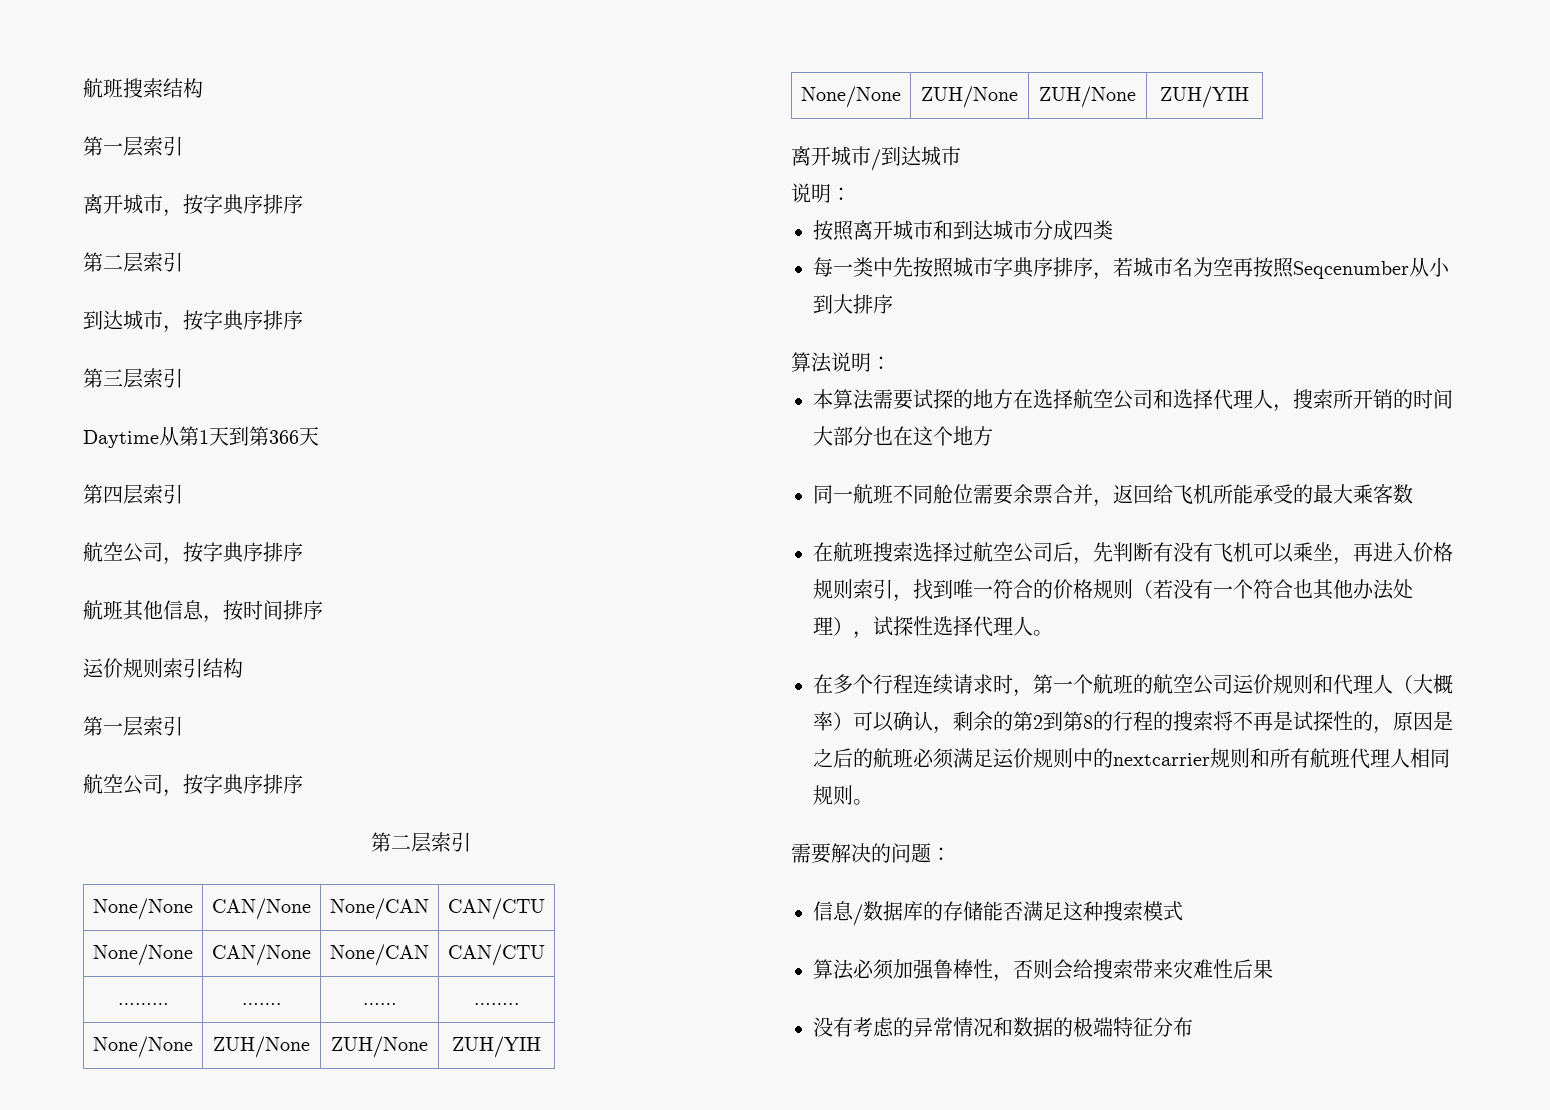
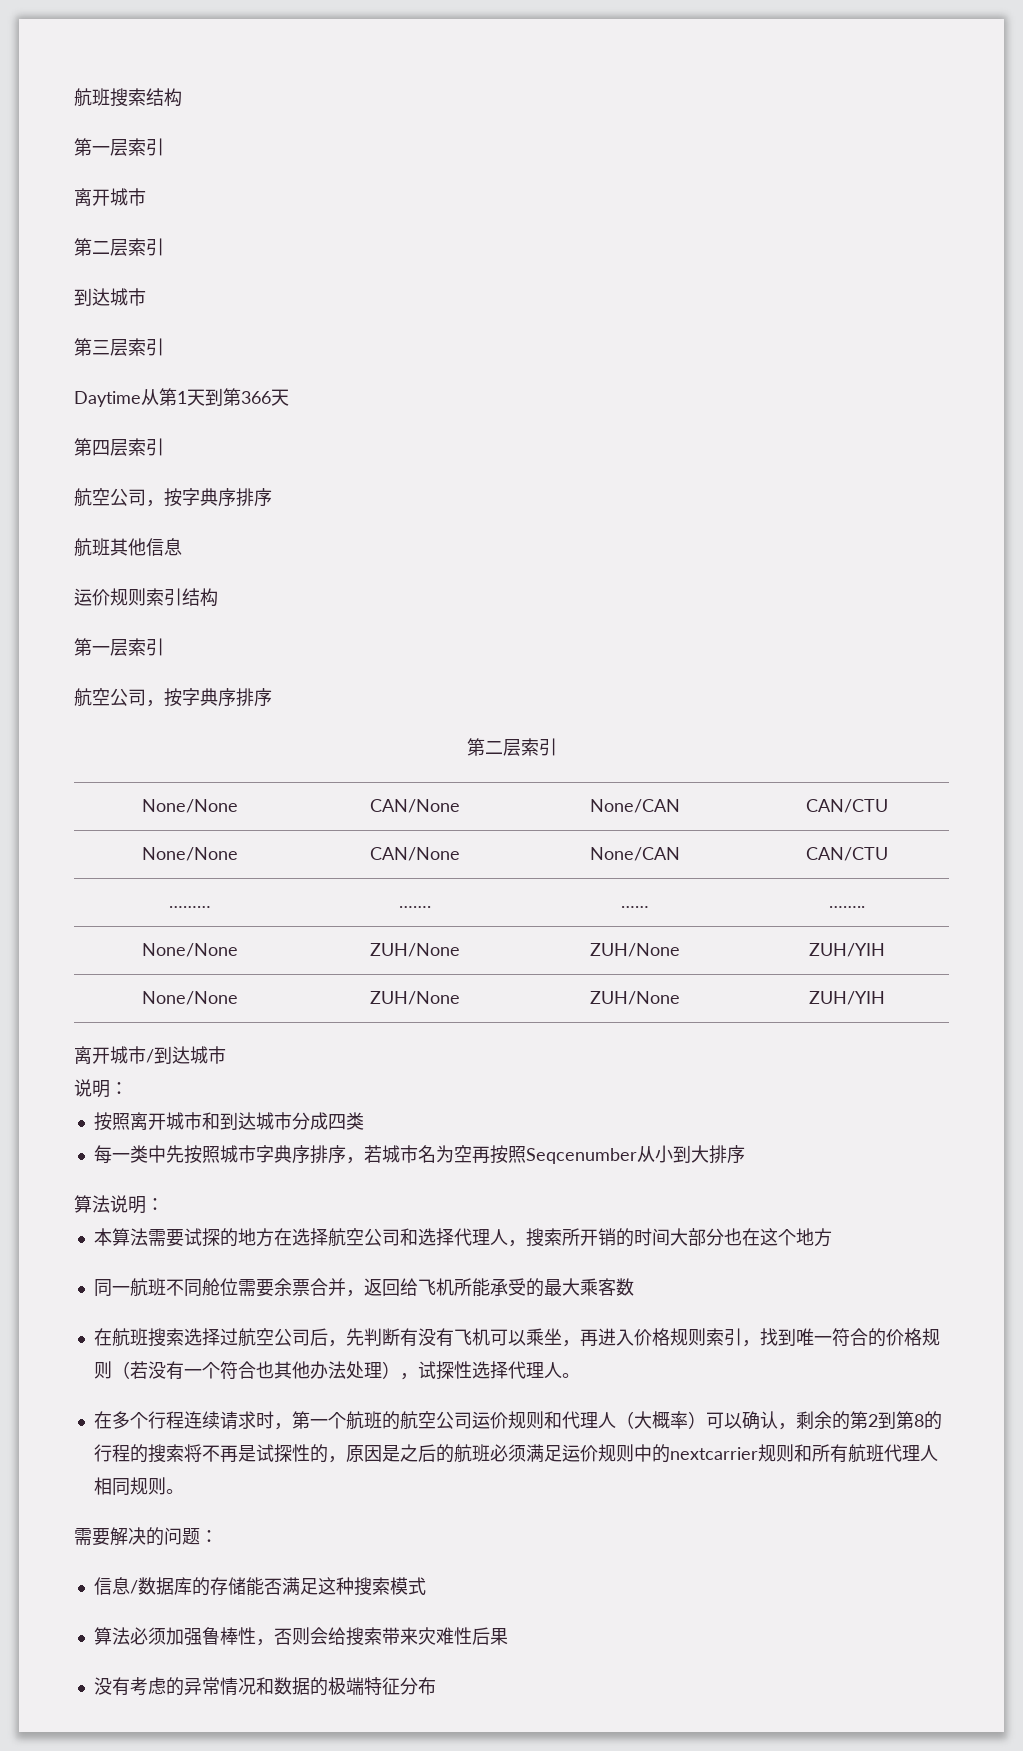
  航班搜索结构
  第一层索引
- 离开城市，按字典序排序
+ 离开城市
  第二层索引
- 到达城市，按字典序排序
+ 到达城市
- 航班其他信息，按时间排序
+ 航班其他信息

